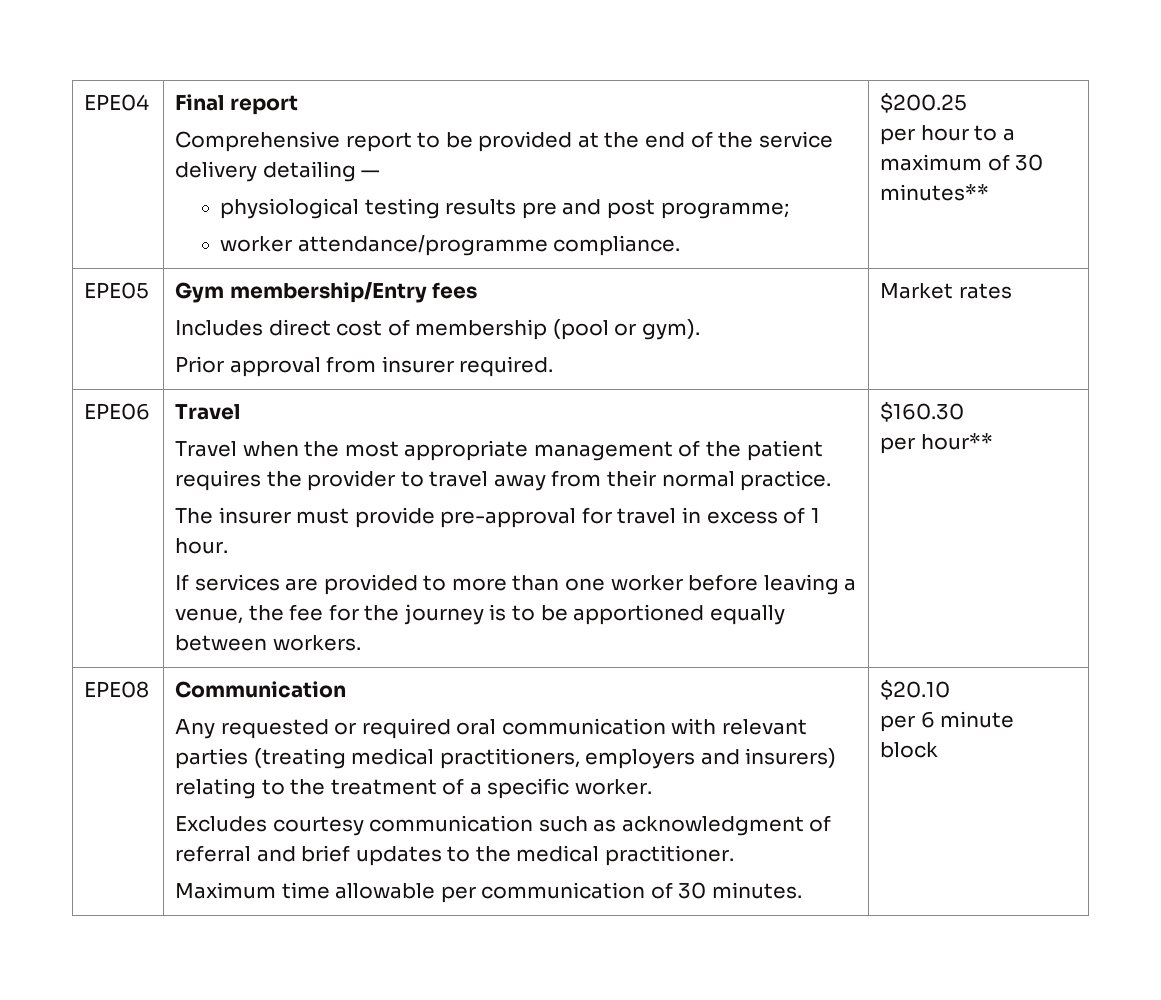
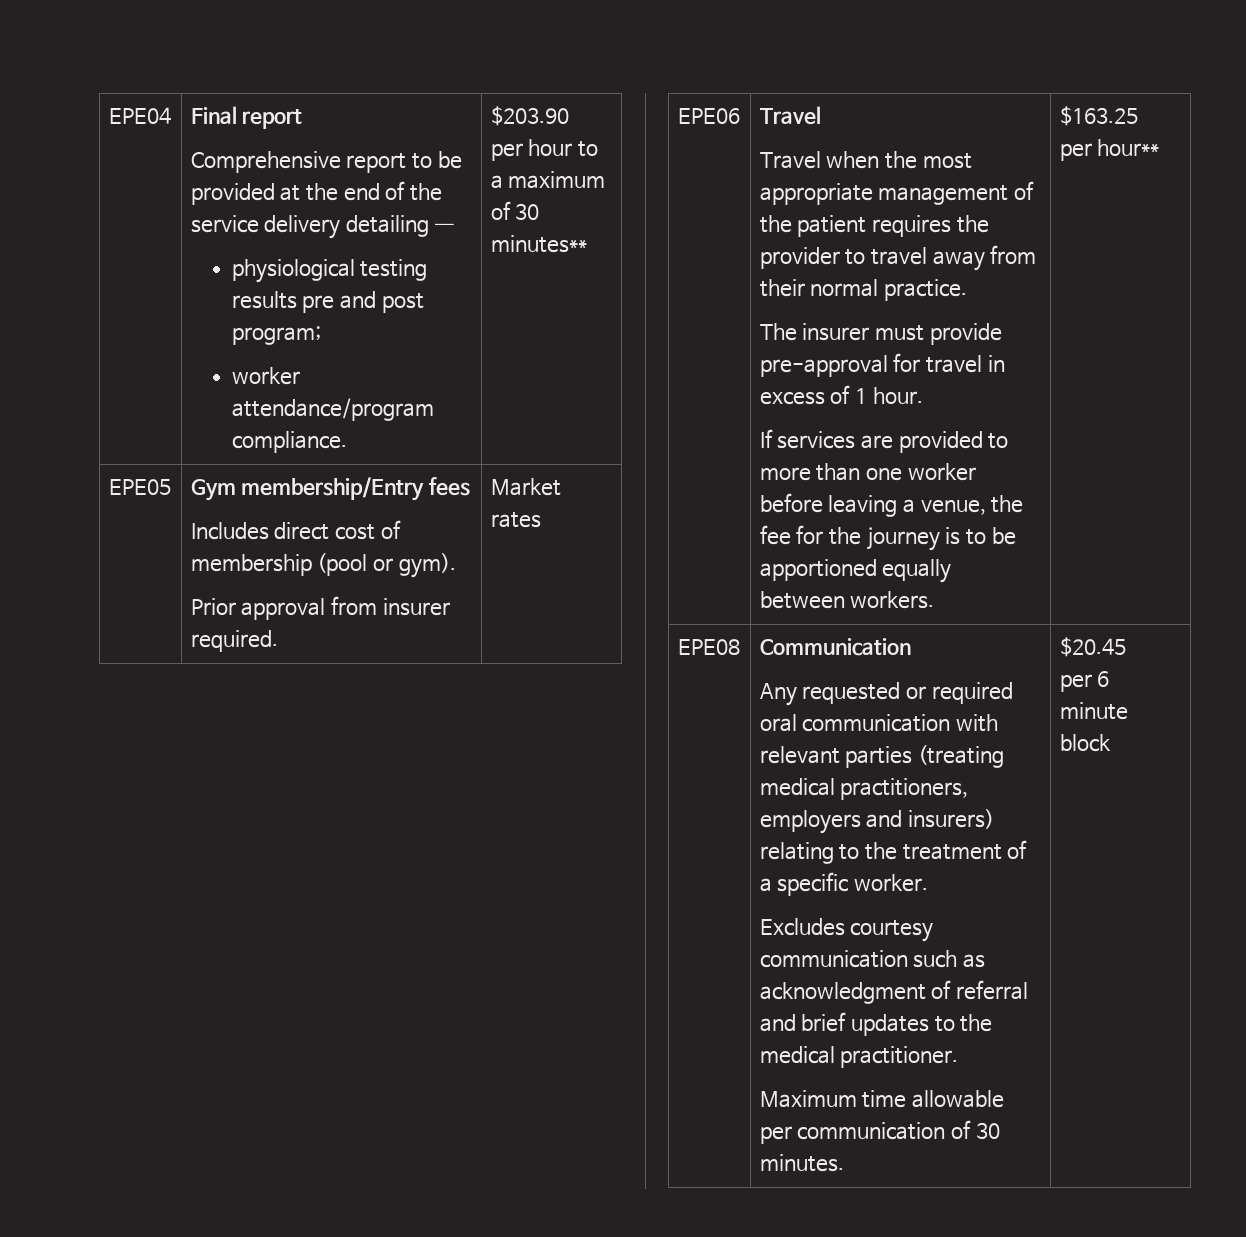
  EPE04 | Final report
  Comprehensive report to be provided at the end of the service delivery detailing —
- physiological testing results pre and post programme;
- worker attendance/programme compliance. | $200.25
+ physiological testing results pre and post program;
+ worker attendance/program compliance. | $203.90
- $160.30
+ $163.25
- $20.10
+ $20.45

